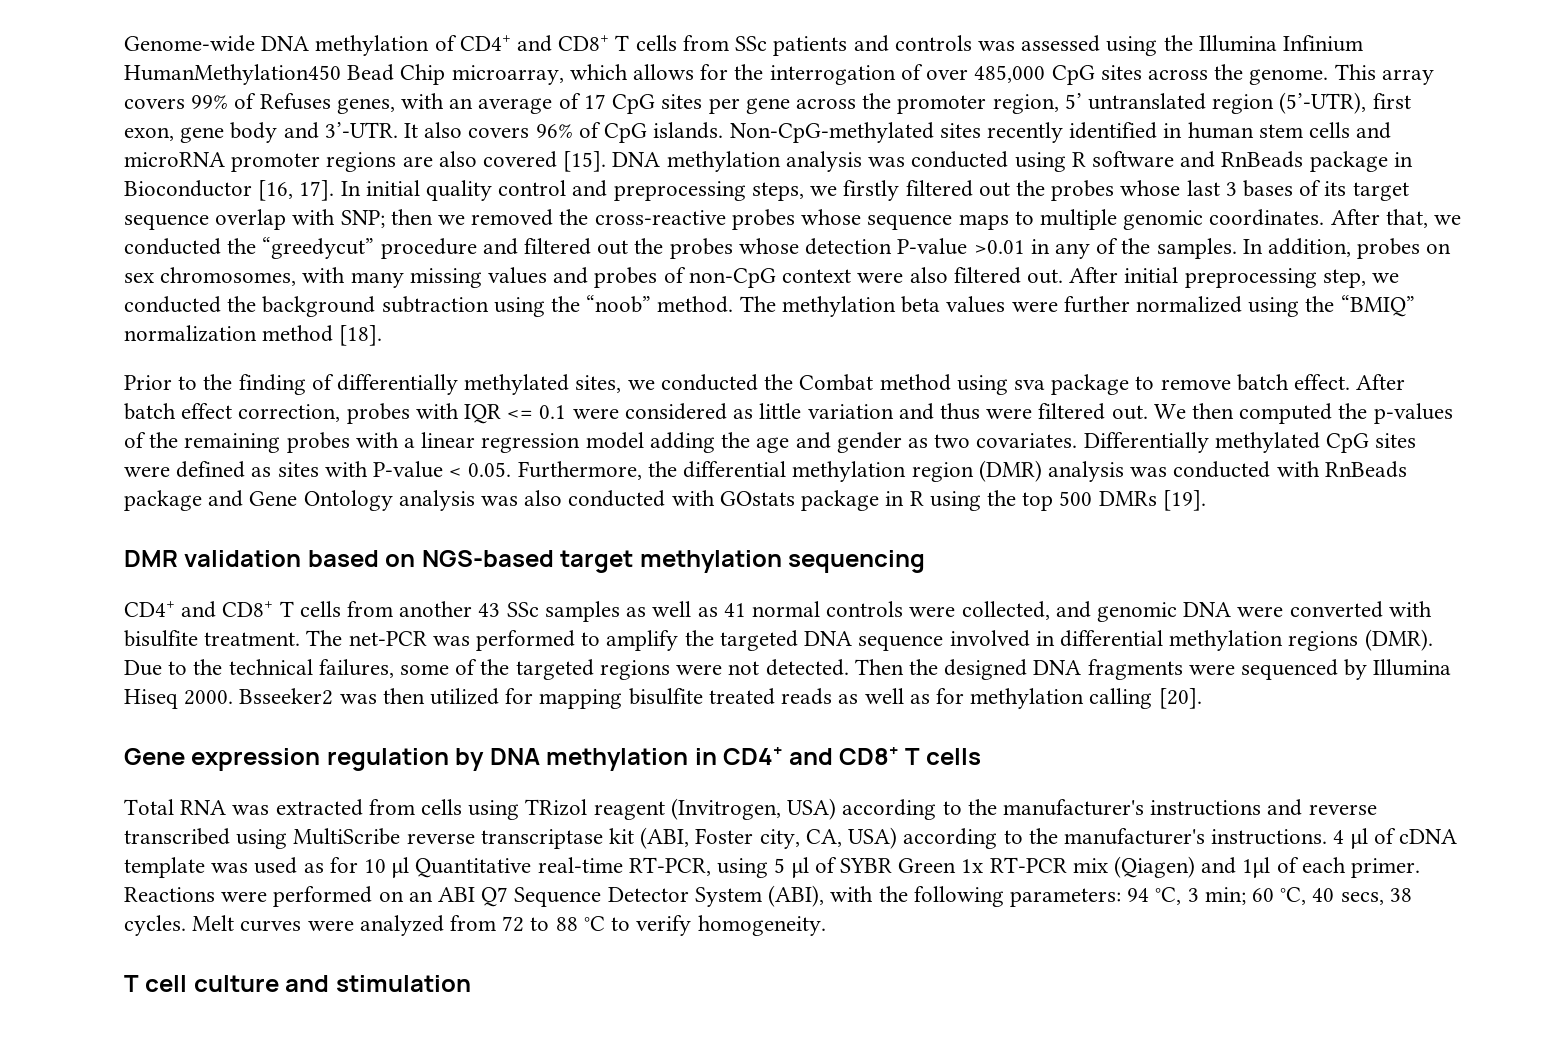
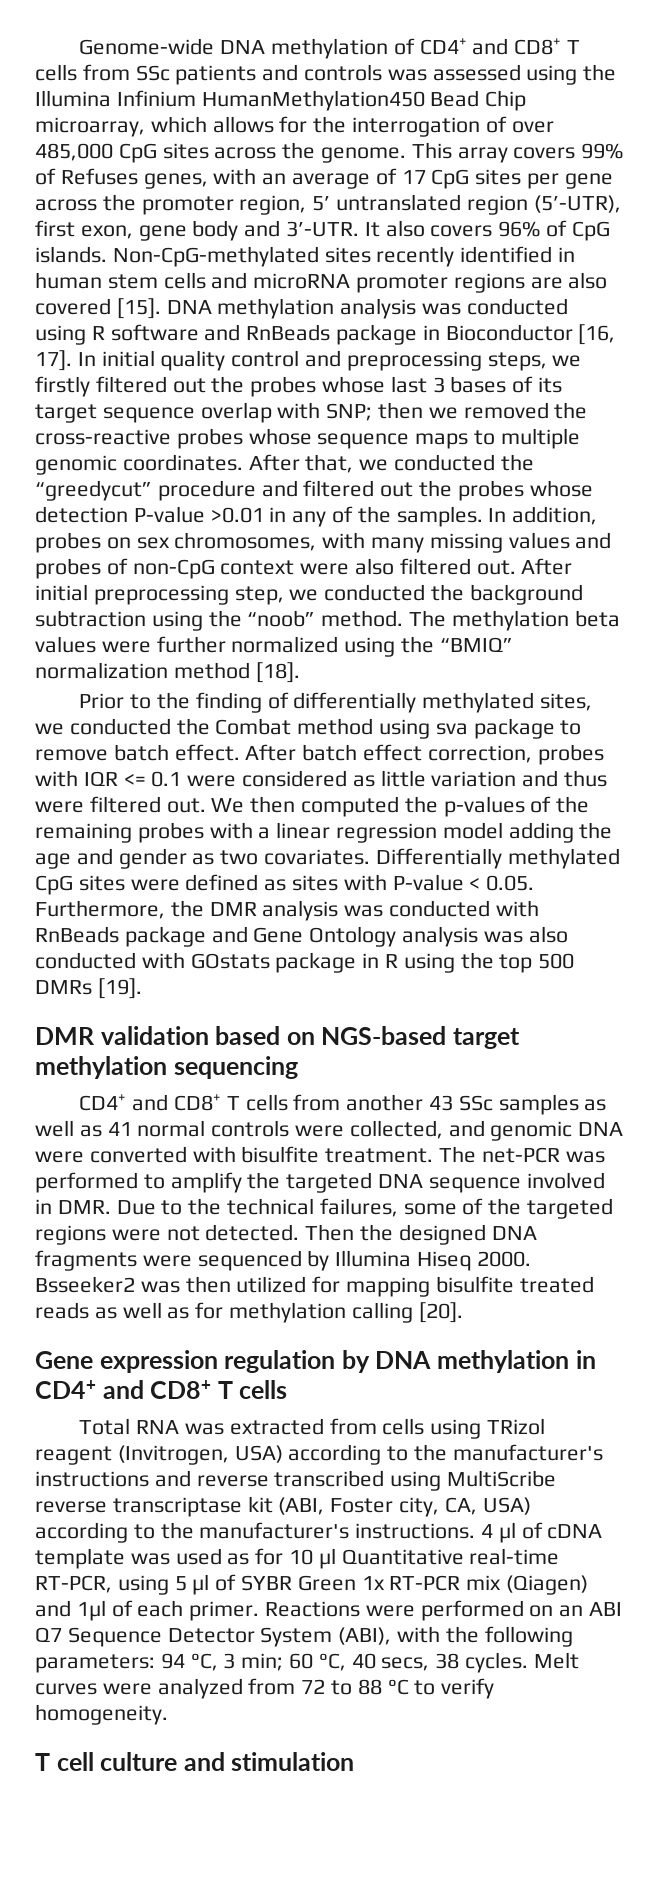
- Differentially methylated CpG sites were defined as sites with P-value < 0.05. Furthermore, the differential methylation region (DMR) analysis was conducted with RnBeads package and Gene Ontology analysis was also conducted with GOstats package in R using the top 500 DMRs [19].
+ Differentially methylated CpG sites were defined as sites with P-value < 0.05. Furthermore, the DMR analysis was conducted with RnBeads package and Gene Ontology analysis was also conducted with GOstats package in R using the top 500 DMRs [19].
- The net-PCR was performed to amplify the targeted DNA sequence involved in differential methylation regions (DMR). Due to the technical failures, some of the targeted regions were not detected.
+ The net-PCR was performed to amplify the targeted DNA sequence involved in DMR. Due to the technical failures, some of the targeted regions were not detected.

